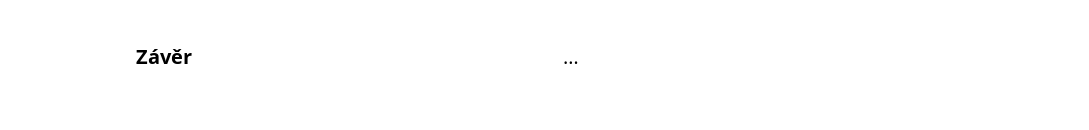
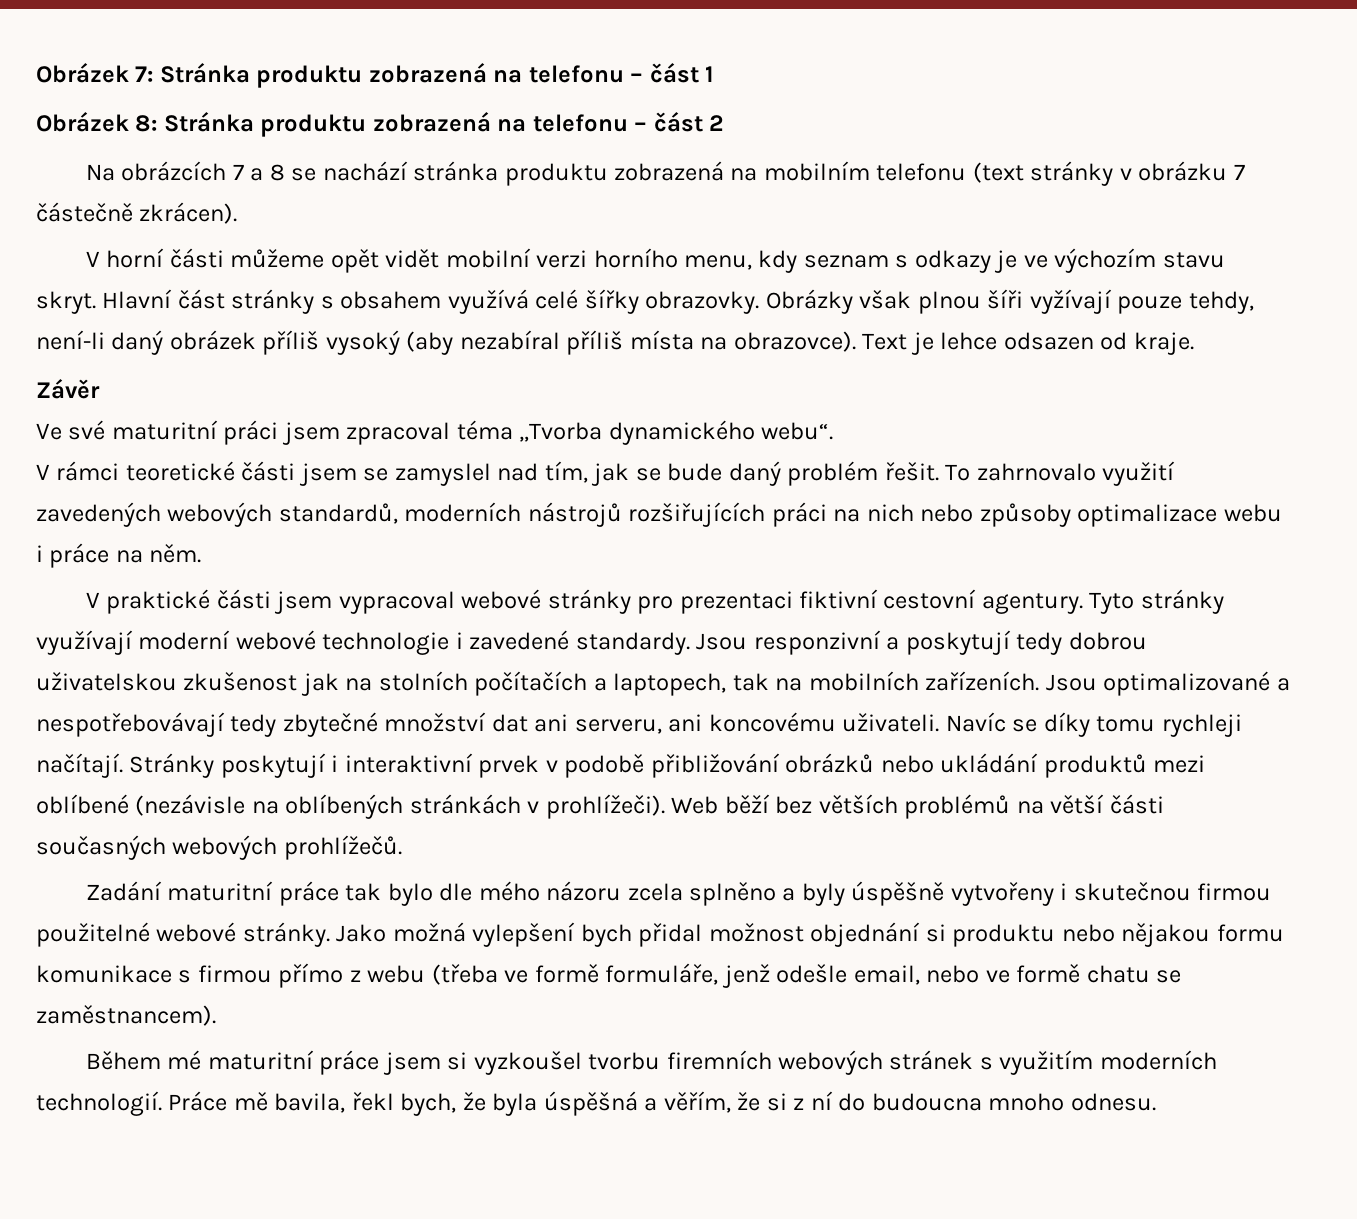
+ Obrázek 7: Stránka produktu zobrazená na telefonu – část 1
+ Obrázek 8: Stránka produktu zobrazená na telefonu – část 2
+ Na obrázcích 7 a 8 se nachází stránka produktu zobrazená na mobilním telefonu (text stránky v obrázku 7 částečně zkrácen).
+ V horní části můžeme opět vidět mobilní verzi horního menu, kdy seznam s odkazy je ve výchozím stavu skryt. Hlavní část stránky s obsahem využívá celé šířky obrazovky. Obrázky však plnou šíři vyžívají pouze tehdy, není-li daný obrázek příliš vysoký (aby nezabíral příliš místa na obrazovce). Text je lehce odsazen od kraje.
  Závěr
- …
+ Ve své maturitní práci jsem zpracoval téma „Tvorba dynamického webu“.
+ V rámci teoretické části jsem se zamyslel nad tím, jak se bude daný problém řešit. To zahrnovalo využití zavedených webových standardů, moderních nástrojů rozšiřujících práci na nich nebo způsoby optimalizace webu i práce na něm.
+ V praktické části jsem vypracoval webové stránky pro prezentaci fiktivní cestovní agentury. Tyto stránky využívají moderní webové technologie i zavedené standardy. Jsou responzivní a poskytují tedy dobrou uživatelskou zkušenost jak na stolních počítačích a laptopech, tak na mobilních zařízeních. Jsou optimalizované a nespotřebovávají tedy zbytečné množství dat ani serveru, ani koncovému uživateli. Navíc se díky tomu rychleji načítají. Stránky poskytují i interaktivní prvek v podobě přibližování obrázků nebo ukládání produktů mezi oblíbené (nezávisle na oblíbených stránkách v prohlížeči). Web běží bez větších problémů na větší části současných webových prohlížečů.
+ Zadání maturitní práce tak bylo dle mého názoru zcela splněno a byly úspěšně vytvořeny i skutečnou firmou použitelné webové stránky. Jako možná vylepšení bych přidal možnost objednání si produktu nebo nějakou formu komunikace s firmou přímo z webu (třeba ve formě formuláře, jenž odešle email, nebo ve formě chatu se zaměstnancem).
+ Během mé maturitní práce jsem si vyzkoušel tvorbu firemních webových stránek s využitím moderních technologií. Práce mě bavila, řekl bych, že byla úspěšná a věřím, že si z ní do budoucna mnoho odnesu.

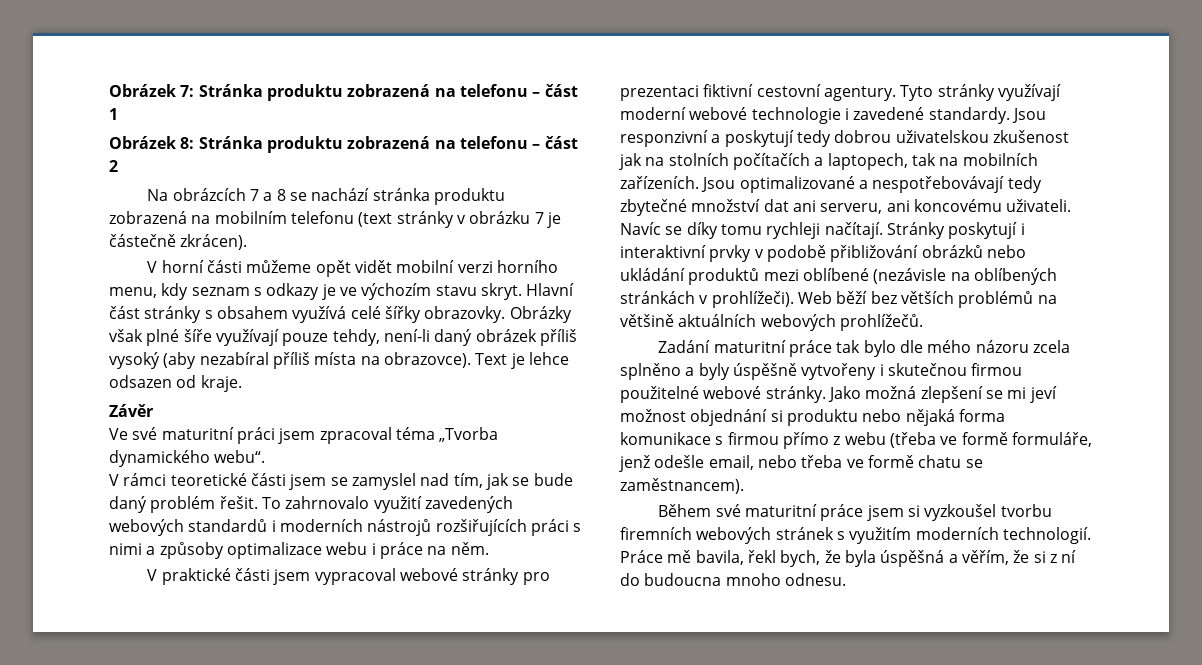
- Na obrázcích 7 a 8 se nachází stránka produktu zobrazená na mobilním telefonu (text stránky v obrázku 7 částečně zkrácen).
+ Na obrázcích 7 a 8 se nachází stránka produktu zobrazená na mobilním telefonu (text stránky v obrázku 7 je částečně zkrácen).
- Obrázky však plnou šíři vyžívají pouze tehdy, není-li daný obrázek příliš vysoký (aby nezabíral příliš místa na obrazovce).
+ Obrázky však plné šíře využívají pouze tehdy, není-li daný obrázek příliš vysoký (aby nezabíral příliš místa na obrazovce).
- To zahrnovalo využití zavedených webových standardů, moderních nástrojů rozšiřujících práci na nich nebo způsoby optimalizace webu i práce na něm.
+ To zahrnovalo využití zavedených webových standardů i moderních nástrojů rozšiřujících práci s nimi a způsoby optimalizace webu i práce na něm.
- Stránky poskytují i interaktivní prvek v podobě přibližování obrázků nebo ukládání produktů mezi oblíbené (nezávisle na oblíbených stránkách v prohlížeči).
+ Stránky poskytují i interaktivní prvky v podobě přibližování obrázků nebo ukládání produktů mezi oblíbené (nezávisle na oblíbených stránkách v prohlížeči).
- Web běží bez větších problémů na větší části současných webových prohlížečů.
+ Web běží bez větších problémů na většině aktuálních webových prohlížečů.
- Jako možná vylepšení bych přidal možnost objednání si produktu nebo nějakou formu komunikace s firmou přímo z webu (třeba ve formě formuláře, jenž odešle email, nebo ve formě chatu se zaměstnancem).
+ Jako možná zlepšení se mi jeví možnost objednání si produktu nebo nějaká forma komunikace s firmou přímo z webu (třeba ve formě formuláře, jenž odešle email, nebo třeba ve formě chatu se zaměstnancem).
- Během mé maturitní práce jsem si vyzkoušel tvorbu firemních webových stránek s využitím moderních technologií.
+ Během své maturitní práce jsem si vyzkoušel tvorbu firemních webových stránek s využitím moderních technologií.

